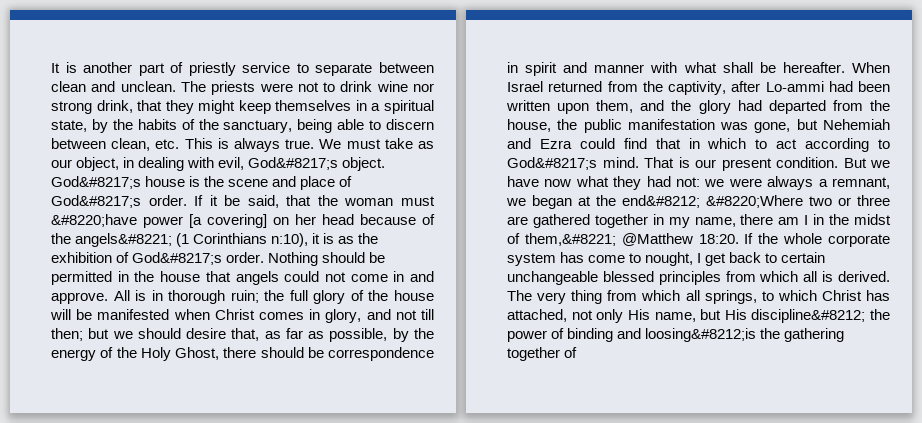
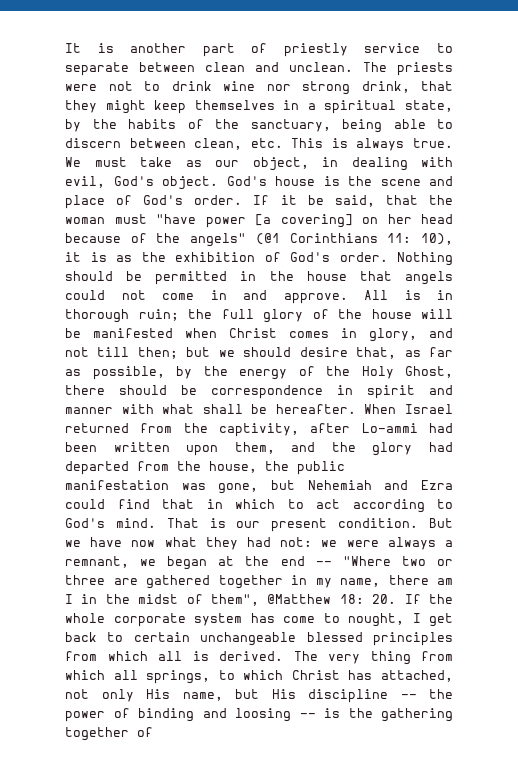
- We must take as our object, in dealing with evil, God&#8217;s object. God&#8217;s house is the scene and place of God&#8217;s order.
+ We must take as our object, in dealing with evil, God's object. God's house is the scene and place of God's order.
- If it be said, that the woman must &#8220;have power [a covering] on her head because of the angels&#8221; (1 Corinthians n:10), it is as the exhibition of God&#8217;s order.
+ If it be said, that the woman must "have power [a covering] on her head because of the angels" (@1 Corinthians 11: 10), it is as the exhibition of God's order.
- When Israel returned from the captivity, after Lo-ammi had been written upon them, and the glory had departed from the house, the public manifestation was gone, but Nehemiah and Ezra could find that in which to act according to God&#8217;s mind.
+ When Israel returned from the captivity, after Lo-ammi had been written upon them, and the glory had departed from the house, the public manifestation was gone, but Nehemiah and Ezra could find that in which to act according to God's mind.
- But we have now what they had not: we were always a remnant, we began at the end&#8212; &#8220;Where two or three are gathered together in my name, there am I in the midst of them,&#8221; @Matthew 18:20. If the whole corporate system has come to nought, I get back to certain unchangeable blessed principles from which all is derived.
+ But we have now what they had not: we were always a remnant, we began at the end -- "Where two or three are gathered together in my name, there am I in the midst of them", @Matthew 18: 20. If the whole corporate system has come to nought, I get back to certain unchangeable blessed principles from which all is derived.
- The very thing from which all springs, to which Christ has attached, not only His name, but His discipline&#8212; the power of binding and loosing&#8212;is the gathering together of
+ The very thing from which all springs, to which Christ has attached, not only His name, but His discipline -- the power of binding and loosing -- is the gathering together of

